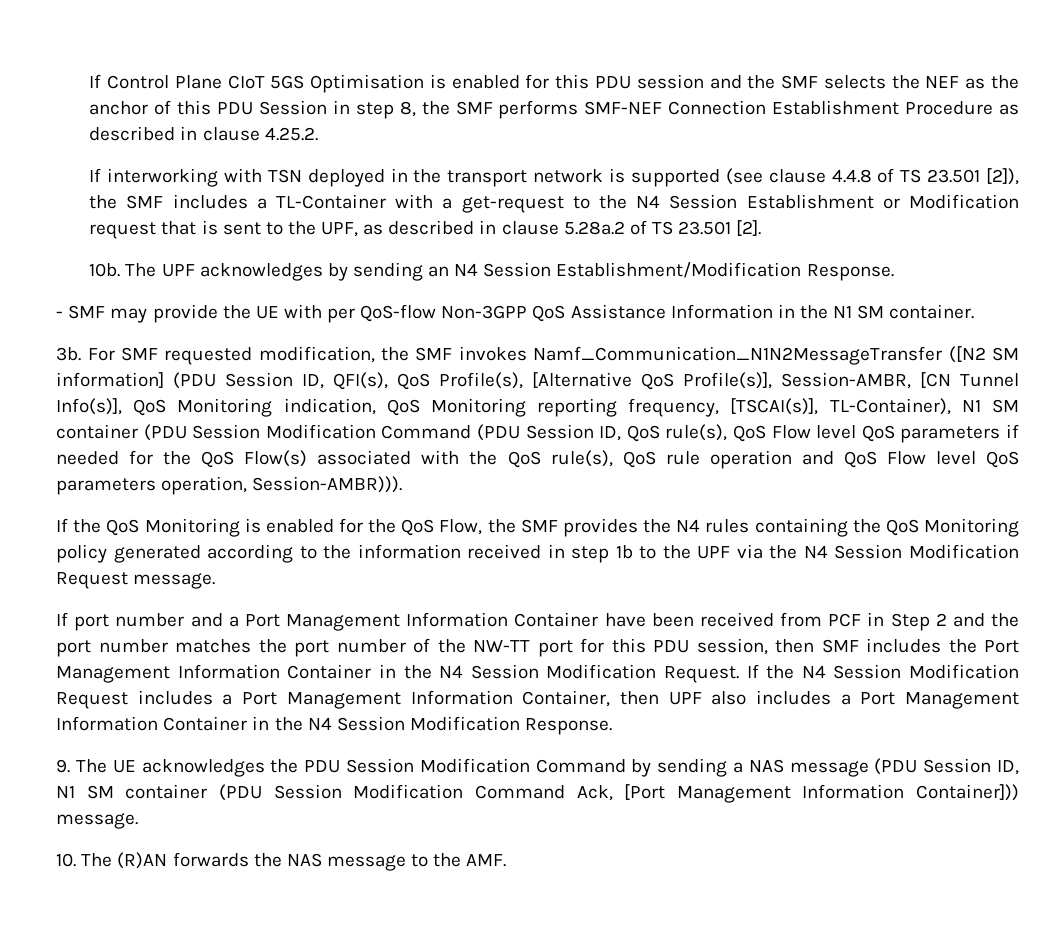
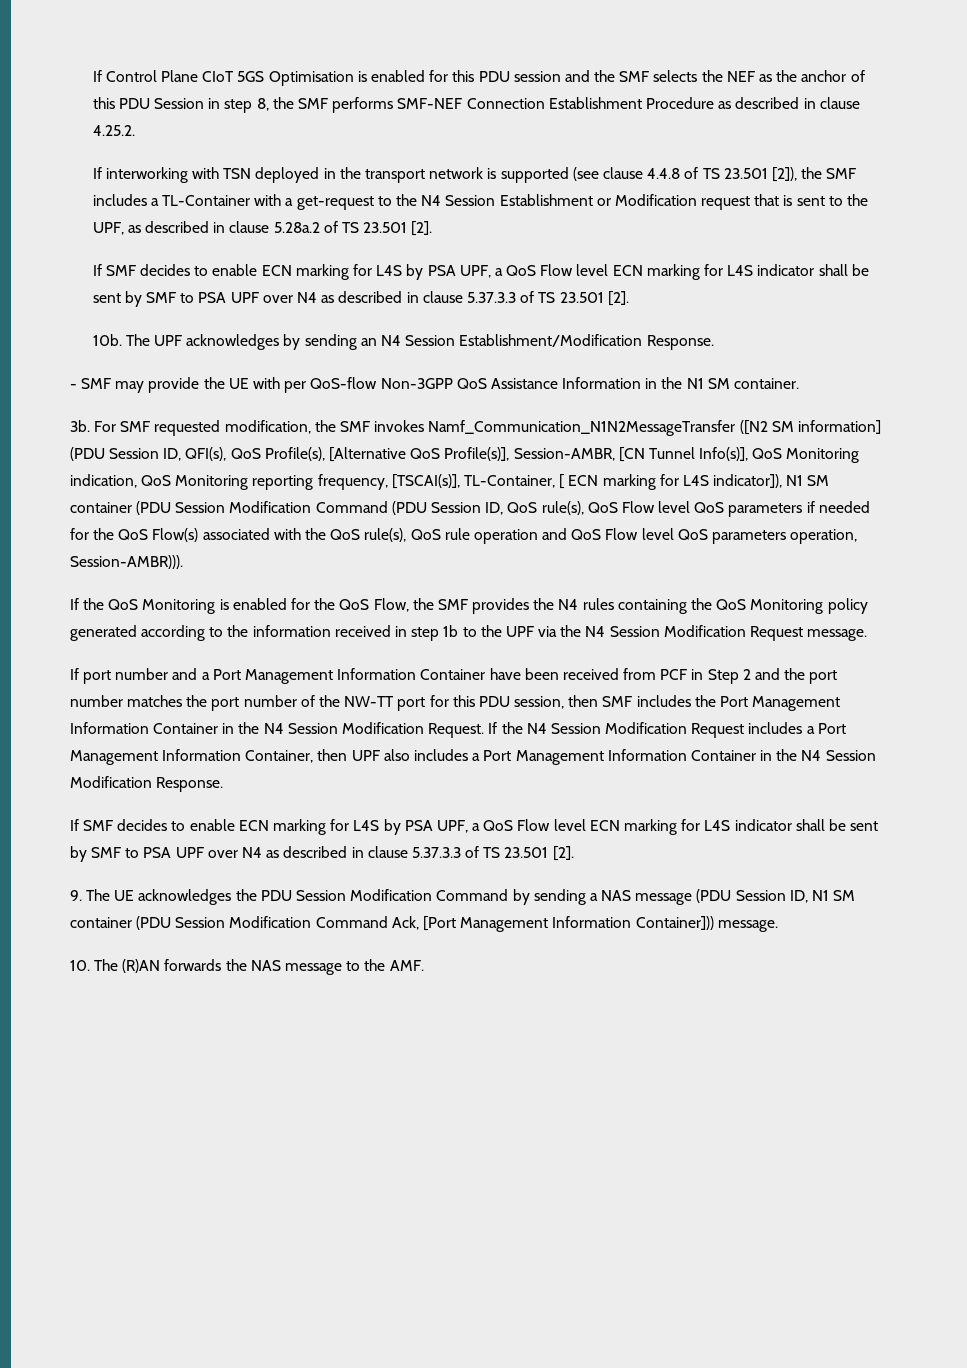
  If interworking with TSN deployed in the transport network is supported (see clause 4.4.8 of TS 23.501 [2]), the SMF includes a TL-Container with a get-request to the N4 Session Establishment or Modification request that is sent to the UPF, as described in clause 5.28a.2 of TS 23.501 [2].
+ If SMF decides to enable ECN marking for L4S by PSA UPF, a QoS Flow level ECN marking for L4S indicator shall be sent by SMF to PSA UPF over N4 as described in clause 5.37.3.3 of TS 23.501 [2].
- For SMF requested modification, the SMF invokes Namf_Communication_N1N2MessageTransfer ([N2 SM information] (PDU Session ID, QFI(s), QoS Profile(s), [Alternative QoS Profile(s)], Session-AMBR, [CN Tunnel Info(s)], QoS Monitoring indication, QoS Monitoring reporting frequency, [TSCAI(s)], TL-Container), N1 SM container (PDU Session Modification Command (PDU Session ID, QoS rule(s), QoS Flow level QoS parameters if needed for the QoS Flow(s) associated with the QoS rule(s), QoS rule operation and QoS Flow level QoS parameters operation, Session-AMBR))).
+ For SMF requested modification, the SMF invokes Namf_Communication_N1N2MessageTransfer ([N2 SM information] (PDU Session ID, QFI(s), QoS Profile(s), [Alternative QoS Profile(s)], Session-AMBR, [CN Tunnel Info(s)], QoS Monitoring indication, QoS Monitoring reporting frequency, [TSCAI(s)], TL-Container, [ ECN marking for L4S indicator]), N1 SM container (PDU Session Modification Command (PDU Session ID, QoS rule(s), QoS Flow level QoS parameters if needed for the QoS Flow(s) associated with the QoS rule(s), QoS rule operation and QoS Flow level QoS parameters operation, Session-AMBR))).
  If the N4 Session Modification Request includes a Port Management Information Container, then UPF also includes a Port Management Information Container in the N4 Session Modification Response.
+ If SMF decides to enable ECN marking for L4S by PSA UPF, a QoS Flow level ECN marking for L4S indicator shall be sent by SMF to PSA UPF over N4 as described in clause 5.37.3.3 of TS 23.501 [2].

